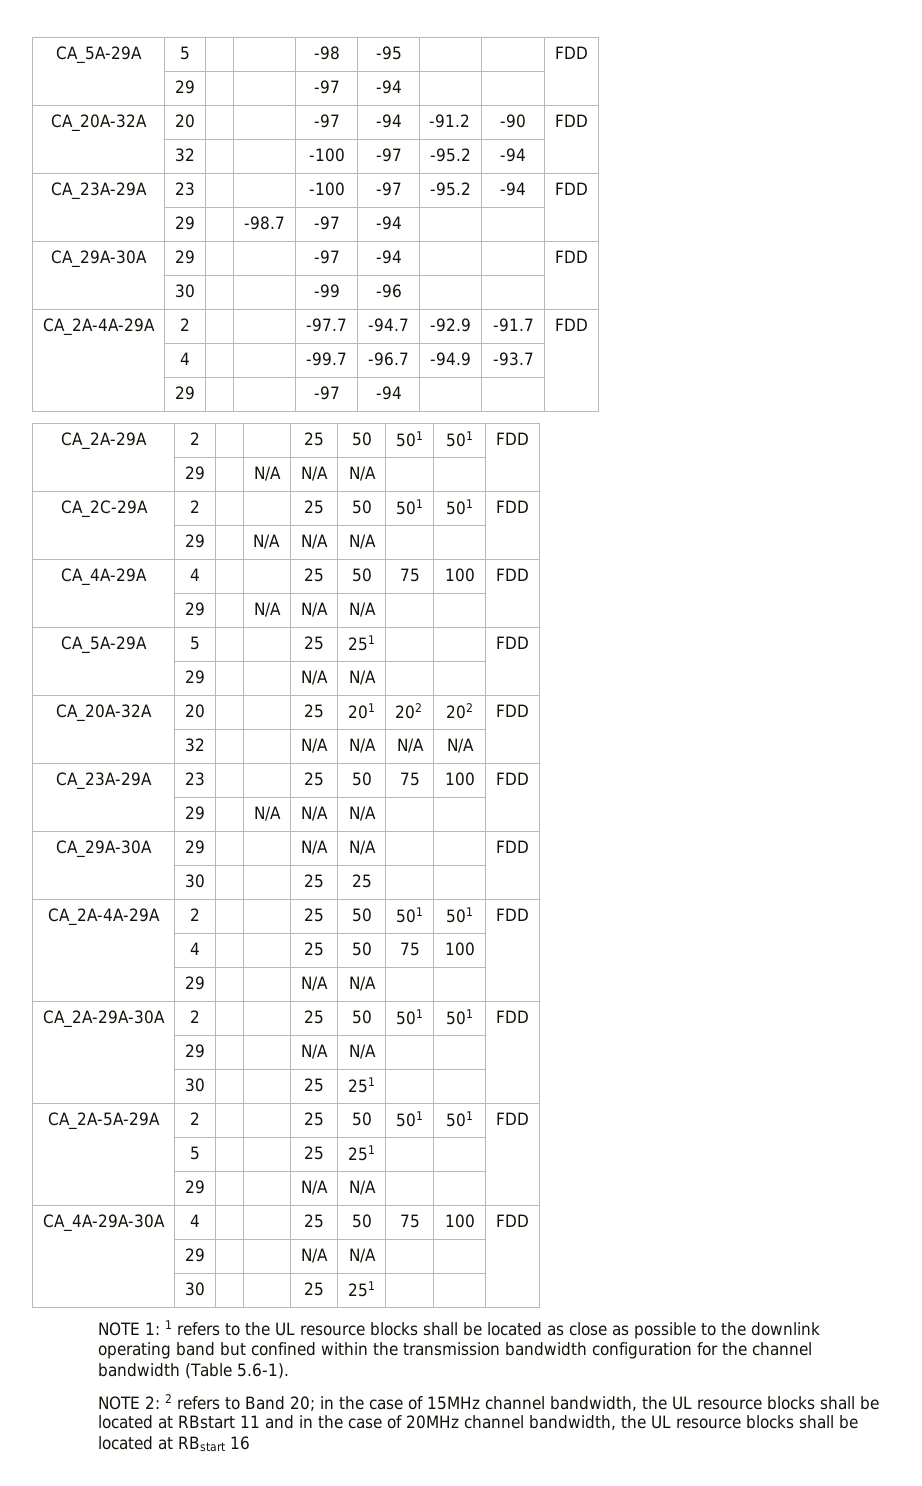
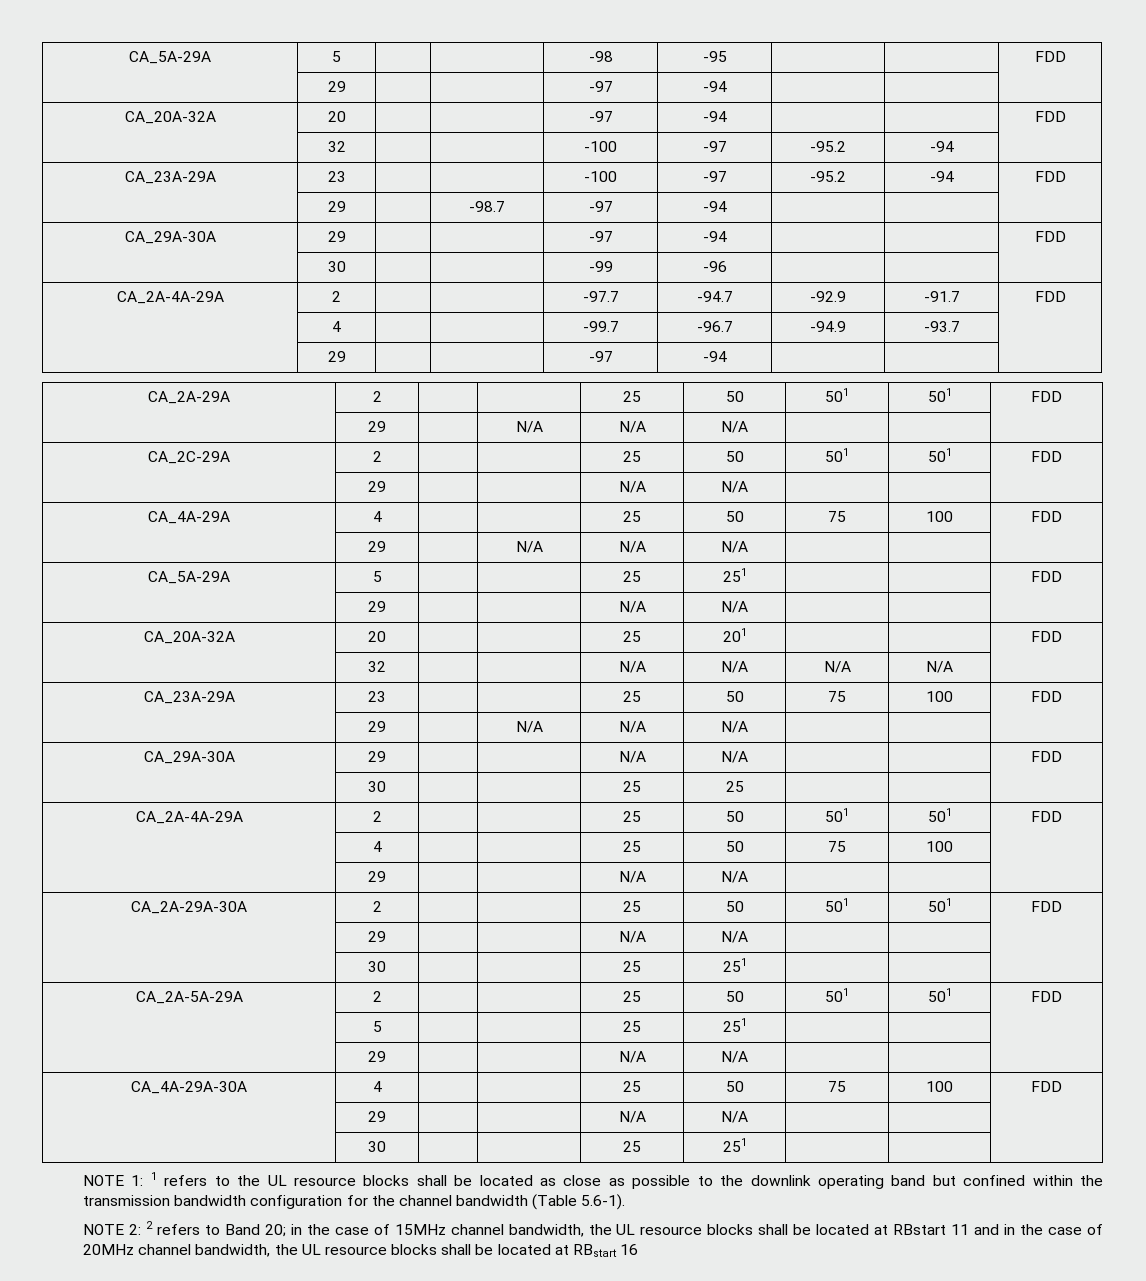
- CA_20A-32A | 20 | | | -97 | -94 | -91.2 | -90 | FDD
+ CA_20A-32A | 20 | | | -97 | -94 | | | FDD
  CA_2C-29A | 2 | | | 25 | 50 | 501 | 501 | FDD
- | 29 | | N/A | N/A | N/A | | |
+ | 29 | | | N/A | N/A | | |
- CA_20A-32A | 20 | | | 25 | 201 | 202 | 202 | FDD
+ CA_20A-32A | 20 | | | 25 | 201 | | | FDD

